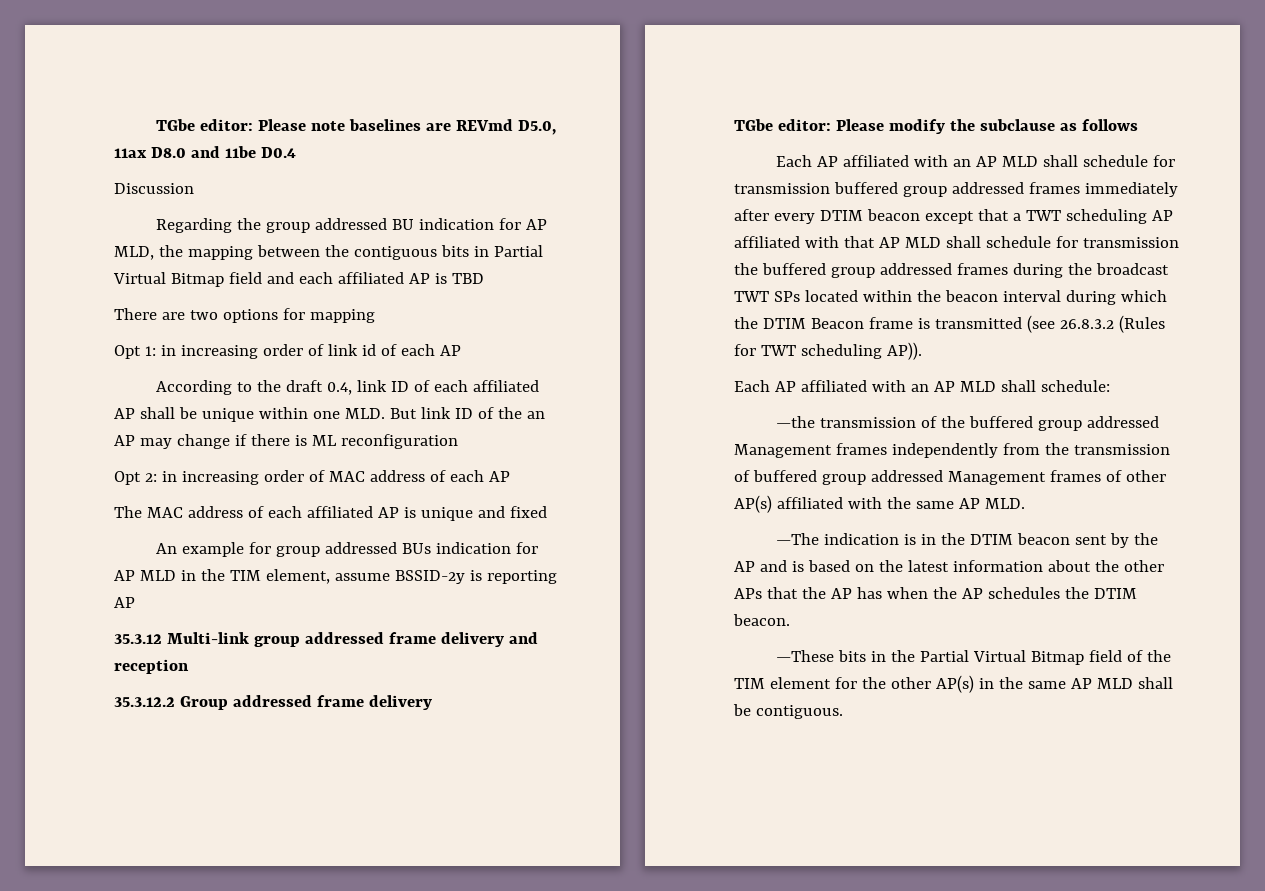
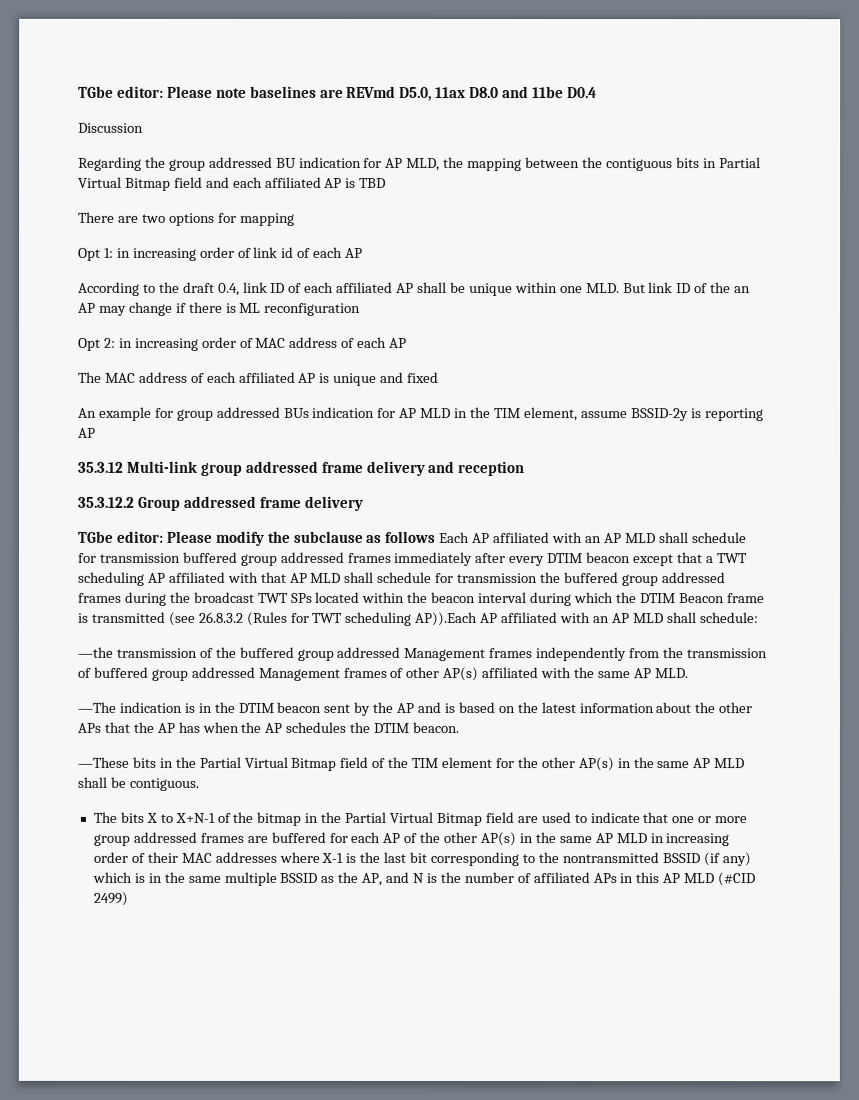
- Please modify the subclause as follows
- Each AP affiliated with an AP MLD shall schedule for transmission buffered group addressed frames immediately after every DTIM beacon except that a TWT scheduling AP affiliated with that AP MLD shall schedule for transmission the buffered group addressed frames during the broadcast TWT SPs located within the beacon interval during which the DTIM Beacon frame is transmitted (see 26.8.3.2 (Rules for TWT scheduling AP)).
- Each AP affiliated with an AP MLD shall schedule:
+ Please modify the subclause as follows Each AP affiliated with an AP MLD shall schedule for transmission buffered group addressed frames immediately after every DTIM beacon except that a TWT scheduling AP affiliated with that AP MLD shall schedule for transmission the buffered group addressed frames during the broadcast TWT SPs located within the beacon interval during which the DTIM Beacon frame is transmitted (see 26.8.3.2 (Rules for TWT scheduling AP)).Each AP affiliated with an AP MLD shall schedule:
+ The bits X to X+N-1 of the bitmap in the Partial Virtual Bitmap field are used to indicate that one or more group addressed frames are buffered for each AP of the other AP(s) in the same AP MLD in increasing order of their MAC addresses where X-1 is the last bit corresponding to the nontransmitted BSSID (if any) which is in the same multiple BSSID as the AP, and N is the number of affiliated APs in this AP MLD (#CID 2499)

